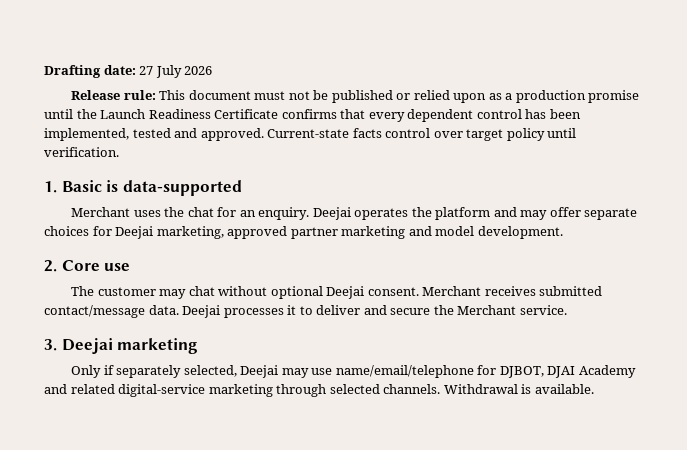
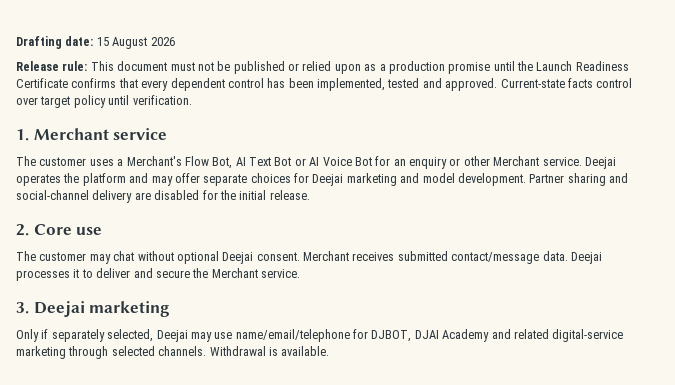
- Drafting date: 27 July 2026
+ Drafting date: 15 August 2026
- 1. Basic is data-supported
- Merchant uses the chat for an enquiry.
+ 1. Merchant service
+ The customer uses a Merchant's Flow Bot, AI Text Bot or AI Voice Bot for an enquiry or other Merchant service.
- Deejai operates the platform and may offer separate choices for Deejai marketing, approved partner marketing and model development.
+ Deejai operates the platform and may offer separate choices for Deejai marketing and model development. Partner sharing and social-channel delivery are disabled for the initial release.

